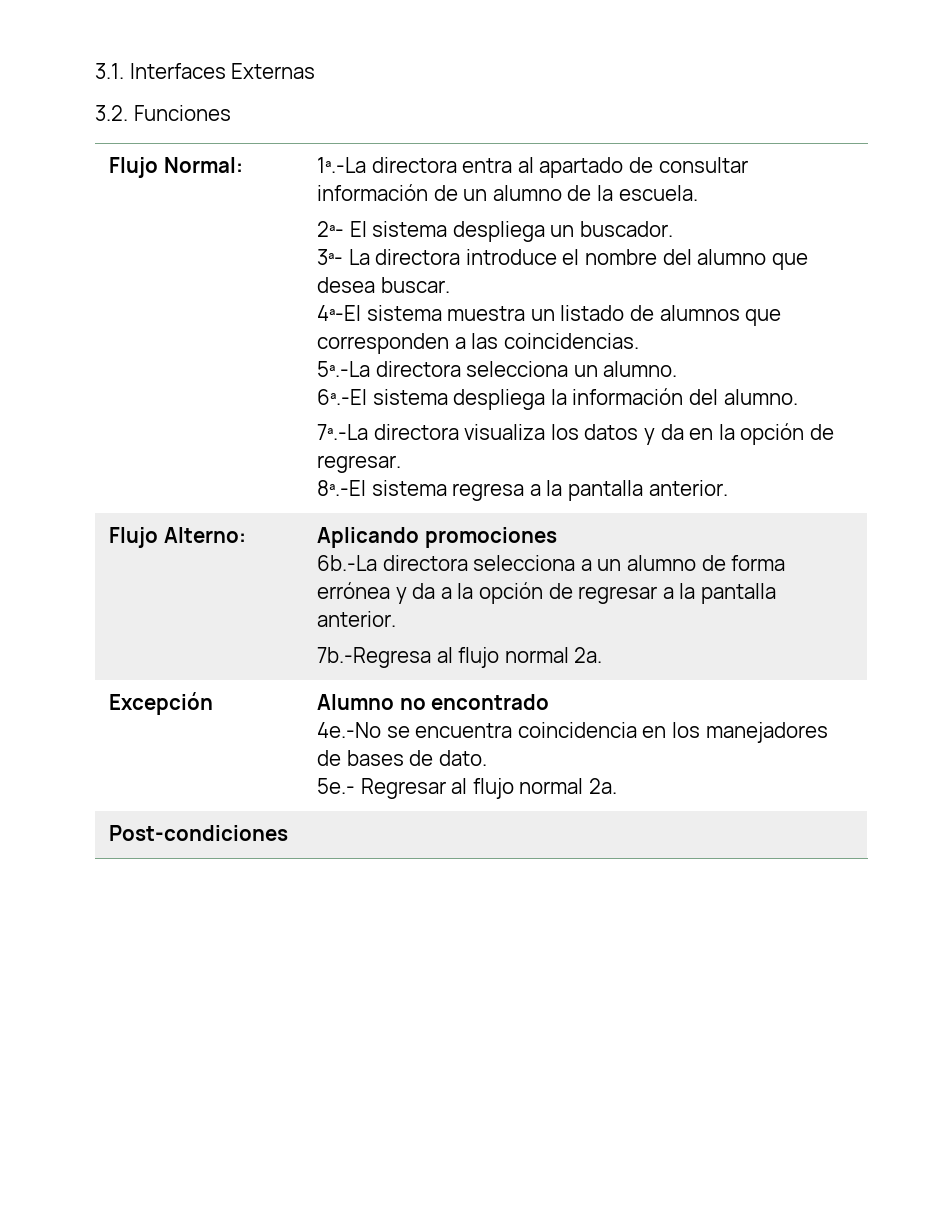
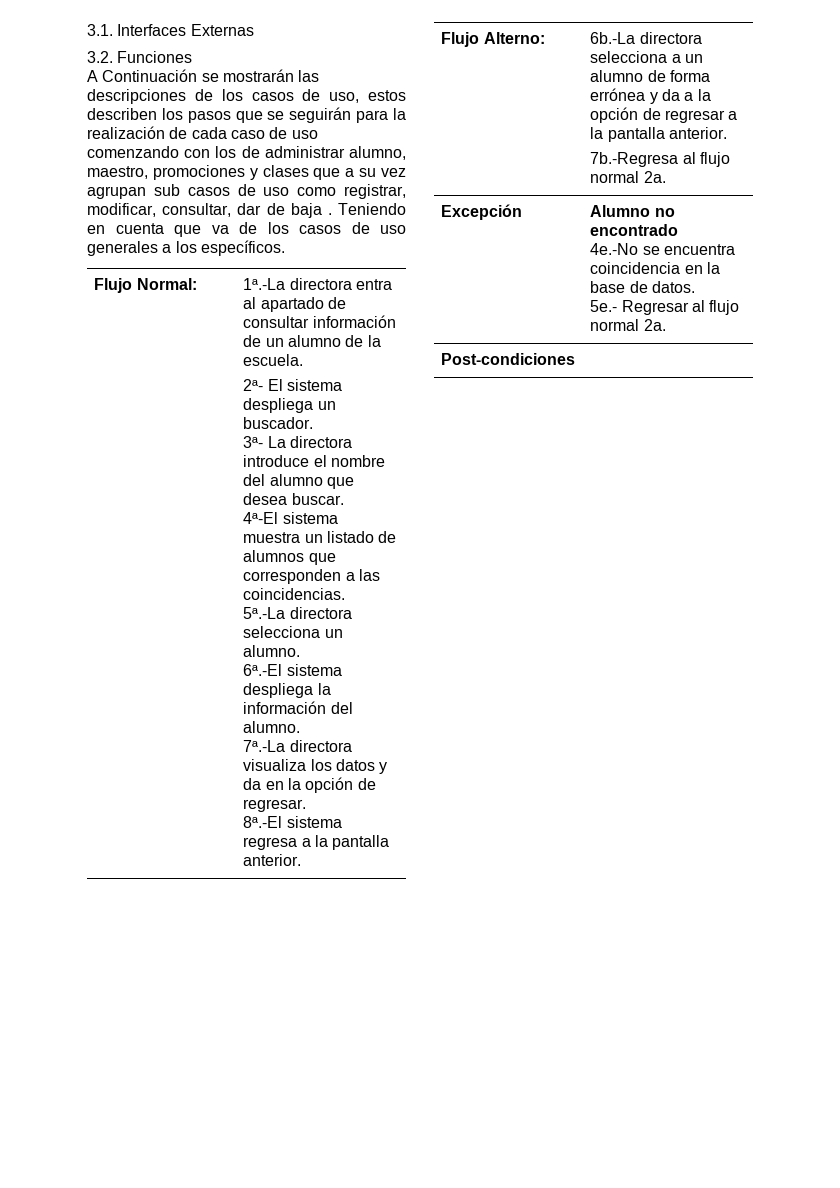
+ A Continuación se mostrarán las descripciones de los casos de uso, estos describen los pasos que se seguirán para la realización de cada caso de uso comenzando con los de administrar alumno, maestro, promociones y clases que a su vez agrupan sub casos de uso como registrar, modificar, consultar, dar de baja . Teniendo en cuenta que va de los casos de uso generales a los específicos.
- Flujo Alterno: | Aplicando promociones
- 6b.-La directora selecciona a un alumno de forma errónea y da a la opción de regresar a la pantalla anterior.
+ Flujo Alterno: | 6b.-La directora selecciona a un alumno de forma errónea y da a la opción de regresar a la pantalla anterior.
  Excepción | Alumno no encontrado
- 4e.-No se encuentra coincidencia en los manejadores de bases de dato.
+ 4e.-No se encuentra coincidencia en la base de datos.

